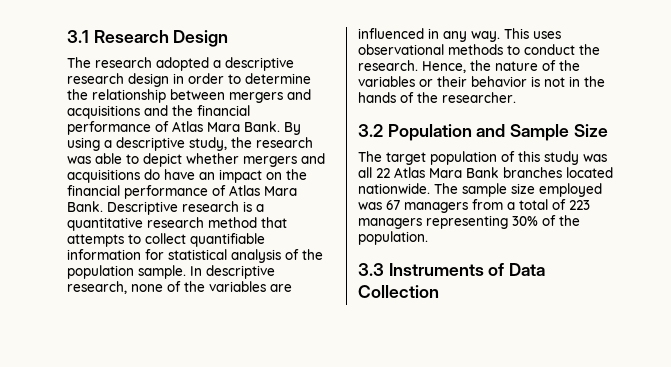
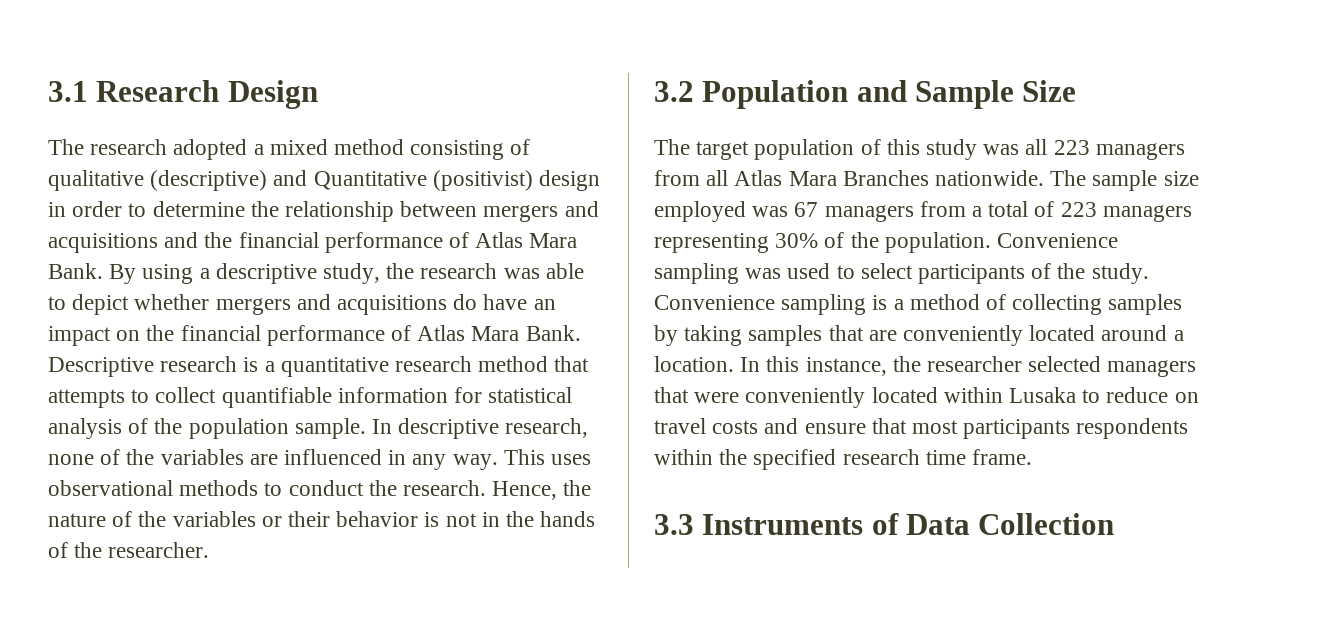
- The research adopted a descriptive research design in order to determine the relationship between mergers and acquisitions and the financial performance of Atlas Mara Bank.
+ The research adopted a mixed method consisting of qualitative (descriptive) and Quantitative (positivist) design in order to determine the relationship between mergers and acquisitions and the financial performance of Atlas Mara Bank.
- The target population of this study was all 22 Atlas Mara Bank branches located nationwide.
+ The target population of this study was all 223 managers from all Atlas Mara Branches nationwide.
+ Convenience sampling was used to select participants of the study. Convenience sampling is a method of collecting samples by taking samples that are conveniently located around a location. In this instance, the researcher selected managers that were conveniently located within Lusaka to reduce on travel costs and ensure that most participants respondents within the specified research time frame.

